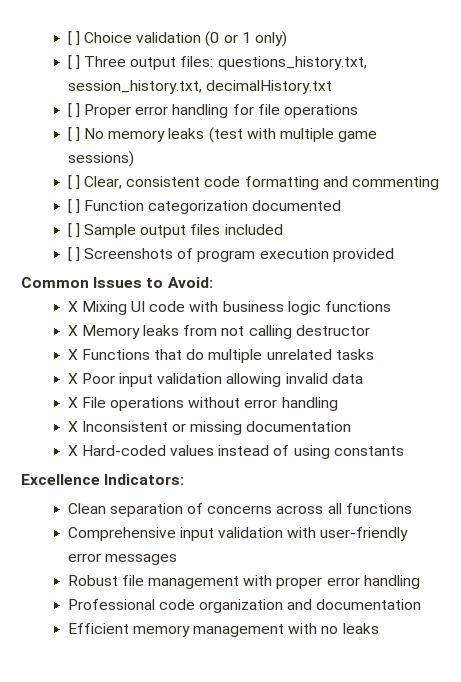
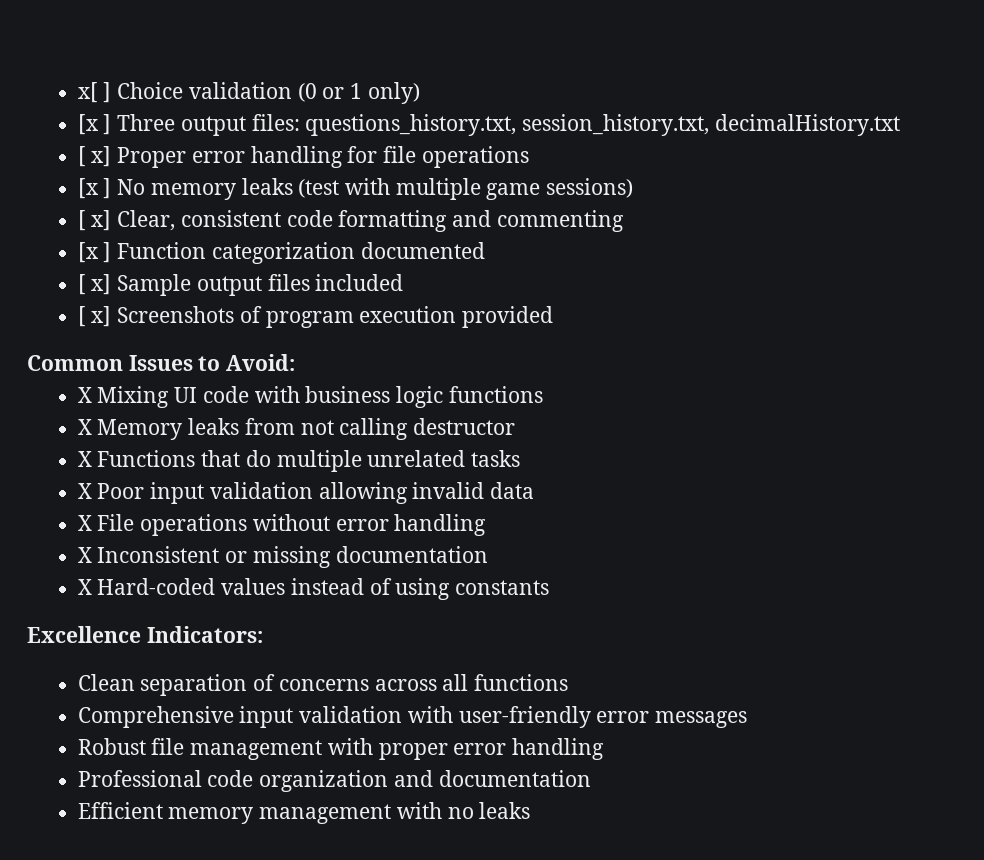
- [ ] Choice validation (0 or 1 only)
+ x[ ] Choice validation (0 or 1 only)
- [ ] Three output files: questions_history.txt, session_history.txt, decimalHistory.txt
+ [x ] Three output files: questions_history.txt, session_history.txt, decimalHistory.txt
- [ ] Proper error handling for file operations
+ [ x] Proper error handling for file operations
- [ ] No memory leaks (test with multiple game sessions)
+ [x ] No memory leaks (test with multiple game sessions)
- [ ] Clear, consistent code formatting and commenting
+ [ x] Clear, consistent code formatting and commenting
- [ ] Function categorization documented
+ [x ] Function categorization documented
- [ ] Sample output files included
+ [ x] Sample output files included
- [ ] Screenshots of program execution provided
+ [ x] Screenshots of program execution provided

